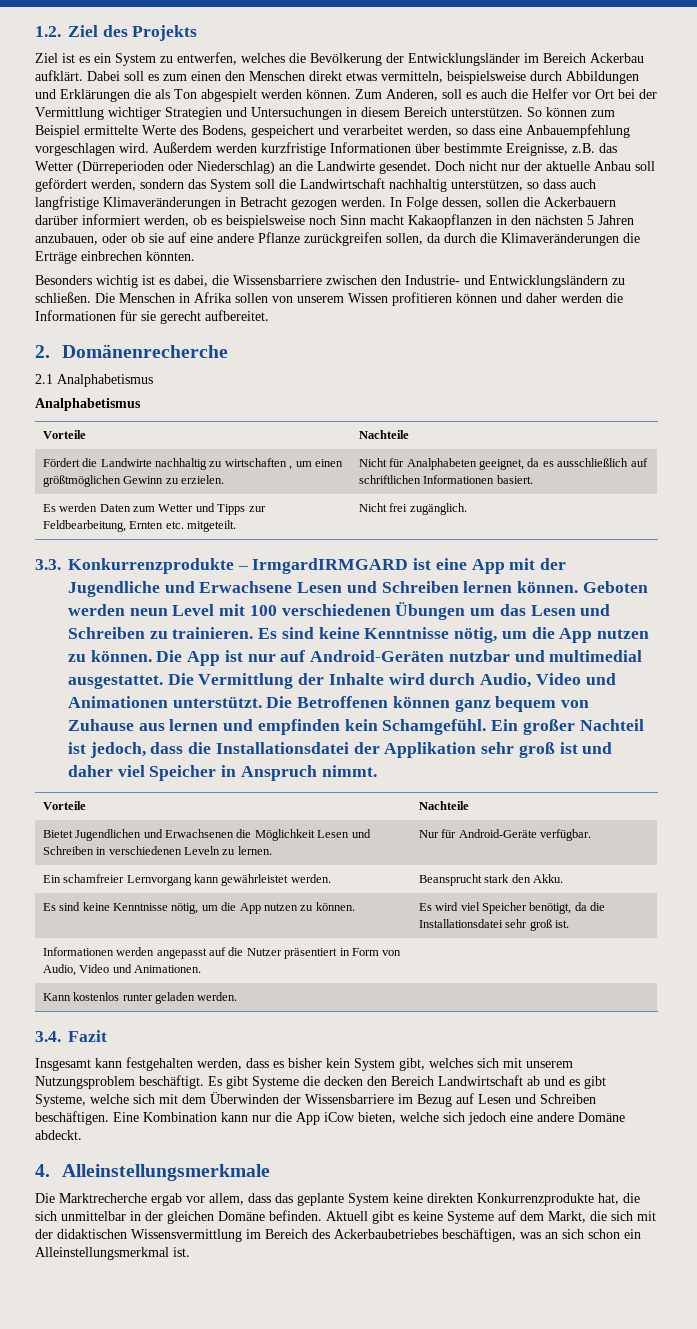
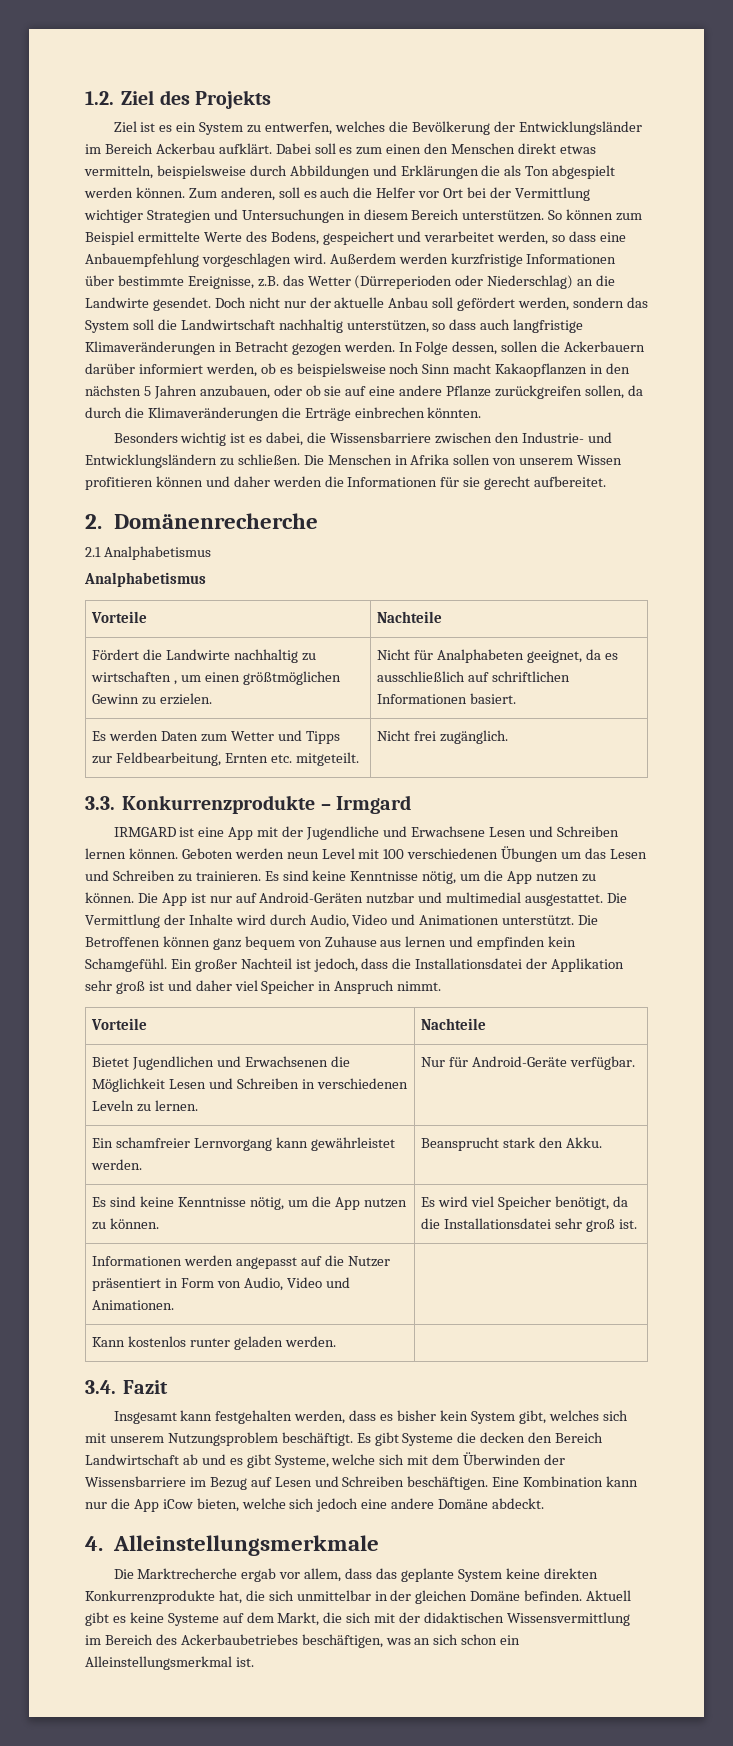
- Zum Anderen, soll es auch die Helfer vor Ort bei der Vermittlung wichtiger Strategien und Untersuchungen in diesem Bereich unterstützen.
+ Zum anderen, soll es auch die Helfer vor Ort bei der Vermittlung wichtiger Strategien und Untersuchungen in diesem Bereich unterstützen.
- 3.3. Konkurrenzprodukte – IrmgardIRMGARD ist eine App mit der Jugendliche und Erwachsene Lesen und Schreiben lernen können.
+ 3.3. Konkurrenzprodukte – Irmgard
+ IRMGARD ist eine App mit der Jugendliche und Erwachsene Lesen und Schreiben lernen können.

